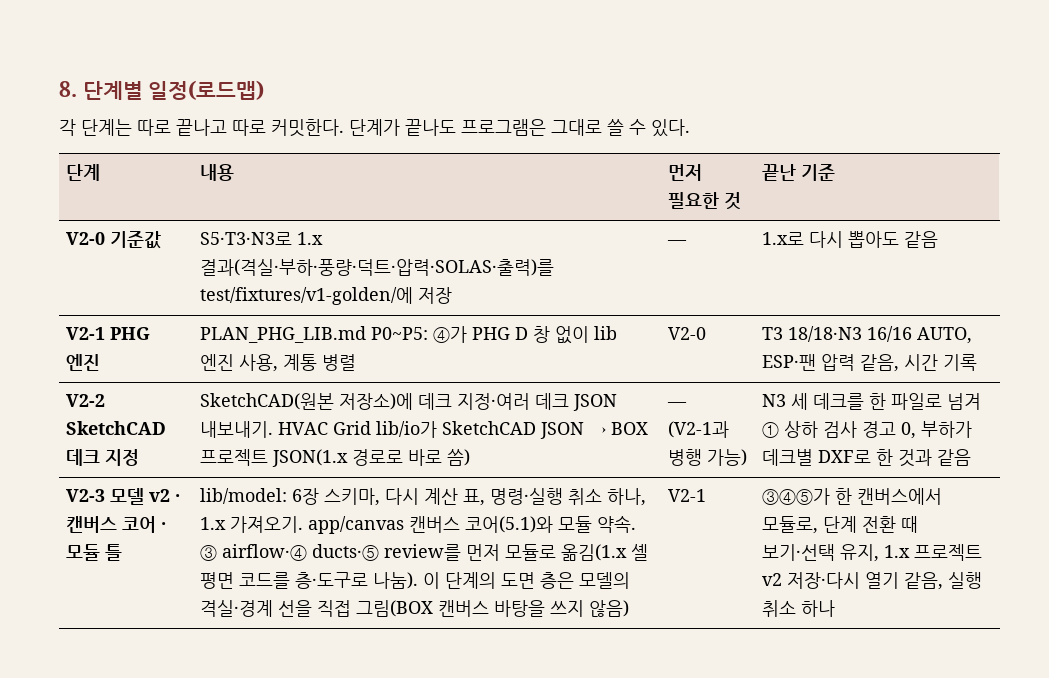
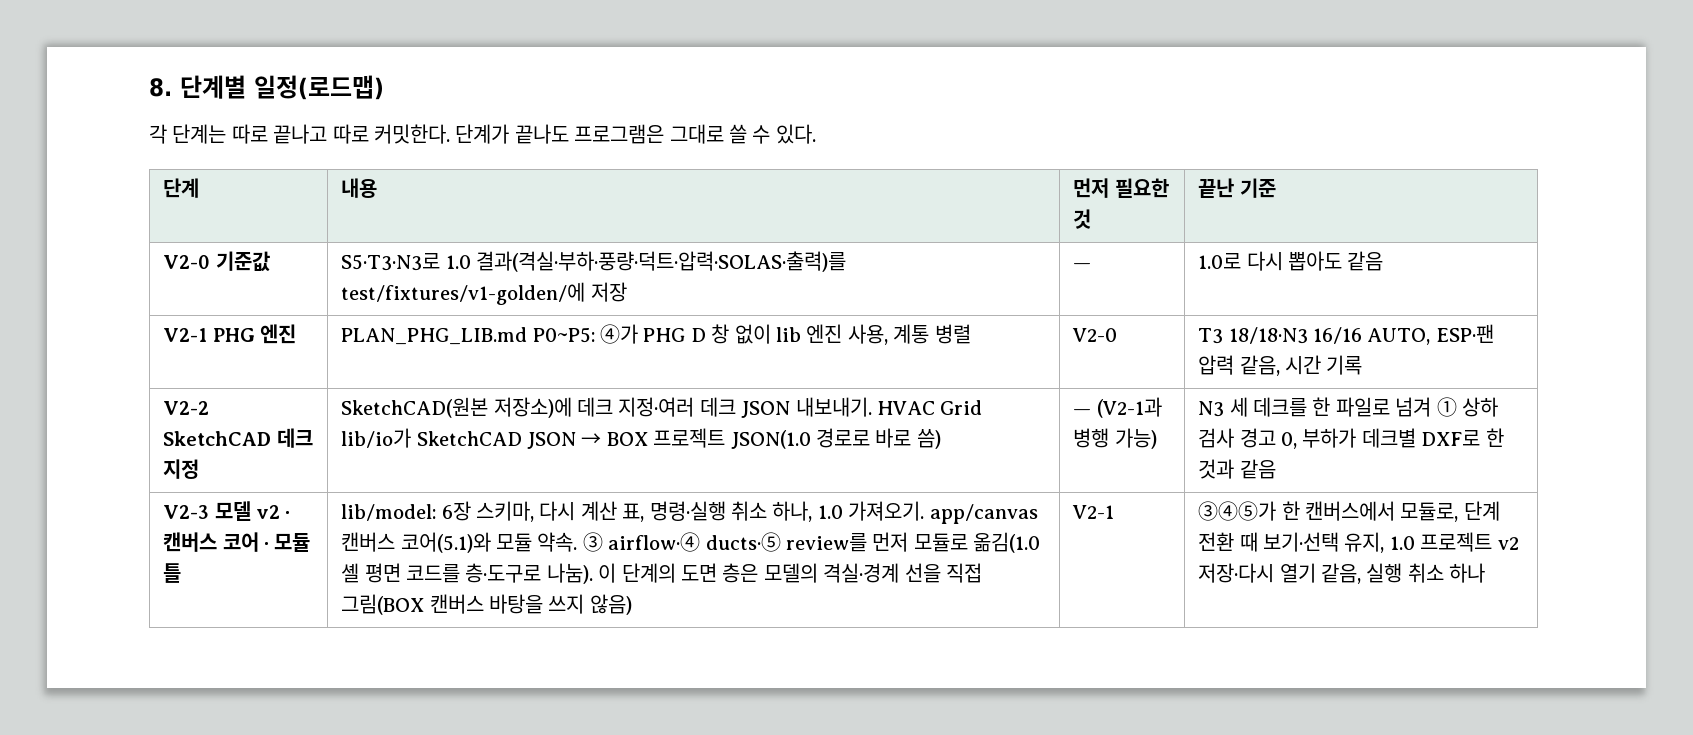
- V2-0 기준값 | S5·T3·N3로 1.x 결과(격실·부하·풍량·덕트·압력·SOLAS·출력)를 test/fixtures/v1-golden/에 저장 | — | 1.x로 다시 뽑아도 같음
+ V2-0 기준값 | S5·T3·N3로 1.0 결과(격실·부하·풍량·덕트·압력·SOLAS·출력)를 test/fixtures/v1-golden/에 저장 | — | 1.0로 다시 뽑아도 같음
- HVAC Grid lib/io가 SketchCAD JSON → BOX 프로젝트 JSON(1.x 경로로 바로 씀)
+ HVAC Grid lib/io가 SketchCAD JSON → BOX 프로젝트 JSON(1.0 경로로 바로 씀)
- lib/model: 6장 스키마, 다시 계산 표, 명령·실행 취소 하나, 1.x 가져오기. app/canvas 캔버스 코어(5.1)와 모듈 약속.
+ lib/model: 6장 스키마, 다시 계산 표, 명령·실행 취소 하나, 1.0 가져오기. app/canvas 캔버스 코어(5.1)와 모듈 약속.
- ③ airflow·④ ducts·⑤ review를 먼저 모듈로 옮김(1.x 셸 평면 코드를 층·도구로 나눔).
+ ③ airflow·④ ducts·⑤ review를 먼저 모듈로 옮김(1.0 셸 평면 코드를 층·도구로 나눔).
- ③④⑤가 한 캔버스에서 모듈로, 단계 전환 때 보기·선택 유지, 1.x 프로젝트 v2 저장·다시 열기 같음, 실행 취소 하나
+ ③④⑤가 한 캔버스에서 모듈로, 단계 전환 때 보기·선택 유지, 1.0 프로젝트 v2 저장·다시 열기 같음, 실행 취소 하나

